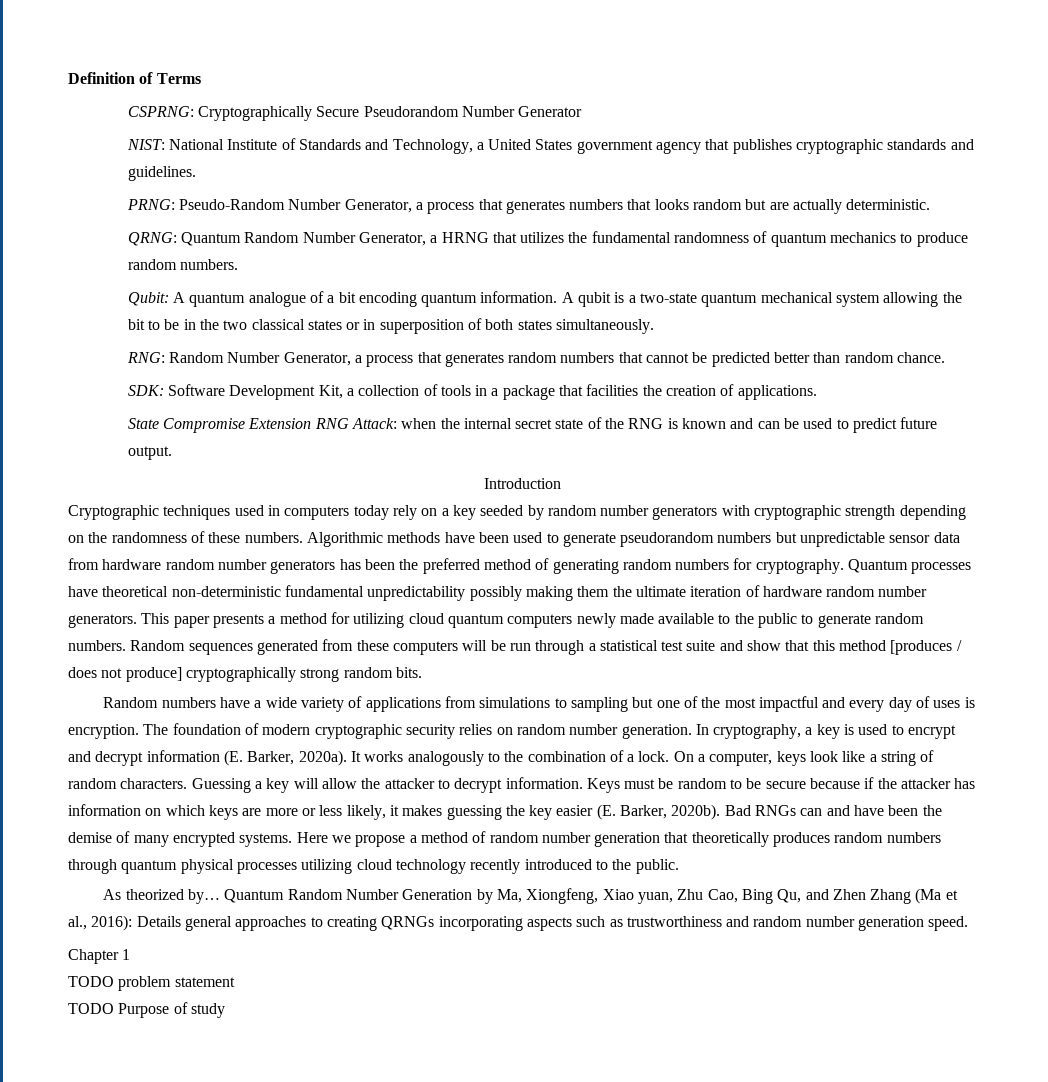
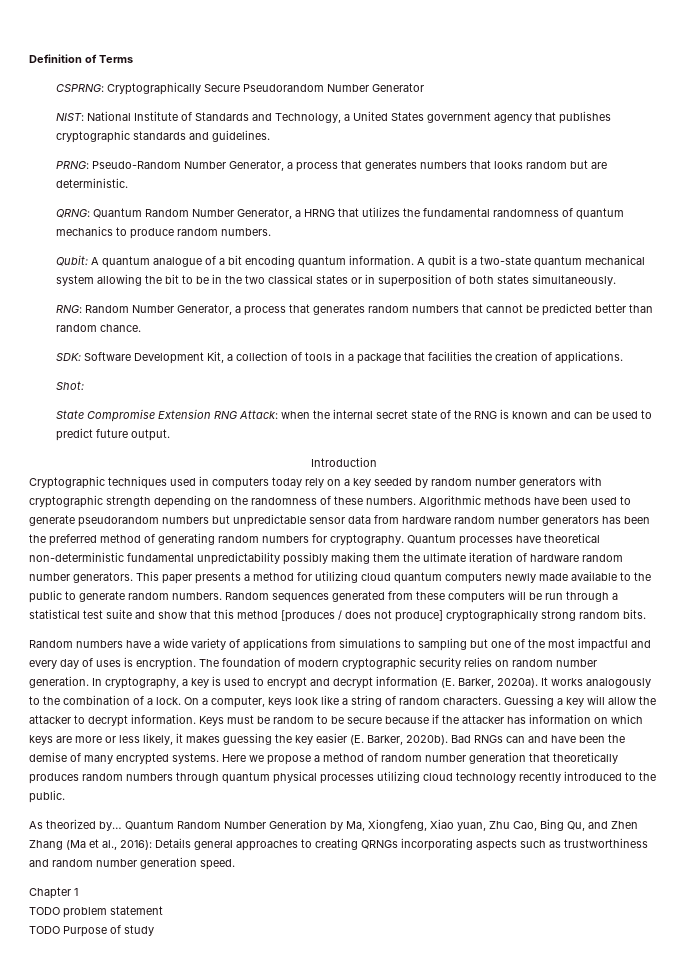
- PRNG: Pseudo-Random Number Generator, a process that generates numbers that looks random but are actually deterministic.
+ PRNG: Pseudo-Random Number Generator, a process that generates numbers that looks random but are deterministic.
+ Shot:

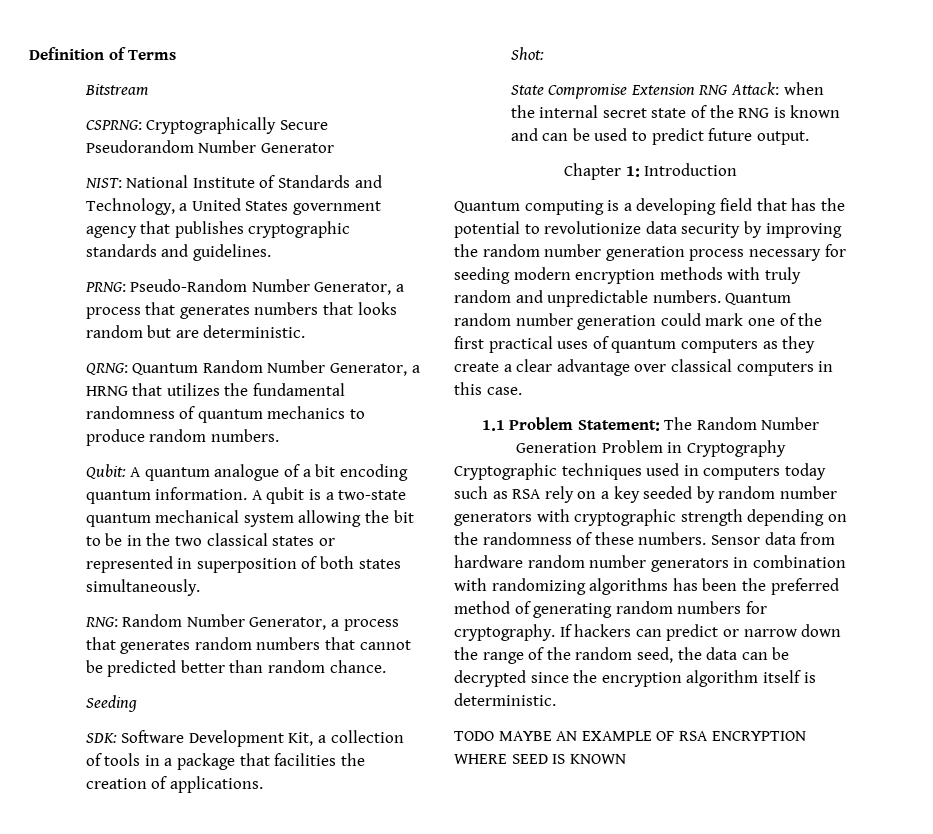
+ Bitstream
- A qubit is a two-state quantum mechanical system allowing the bit to be in the two classical states or in superposition of both states simultaneously.
+ A qubit is a two-state quantum mechanical system allowing the bit to be in the two classical states or represented in superposition of both states simultaneously.
+ Seeding
- Introduction
+ Chapter 1: Introduction
+ Quantum computing is a developing field that has the potential to revolutionize data security by improving the random number generation process necessary for seeding modern encryption methods with truly random and unpredictable numbers. Quantum random number generation could mark one of the first practical uses of quantum computers as they create a clear advantage over classical computers in this case.
+ 1.1 Problem Statement: The Random Number Generation Problem in Cryptography
- Cryptographic techniques used in computers today rely on a key seeded by random number generators with cryptographic strength depending on the randomness of these numbers.
+ Cryptographic techniques used in computers today such as RSA rely on a key seeded by random number generators with cryptographic strength depending on the randomness of these numbers.
- Algorithmic methods have been used to generate pseudorandom numbers but unpredictable sensor data from hardware random number generators has been the preferred method of generating random numbers for cryptography.
+ Sensor data from hardware random number generators in combination with randomizing algorithms has been the preferred method of generating random numbers for cryptography.
- Quantum processes have theoretical non-deterministic fundamental unpredictability possibly making them the ultimate iteration of hardware random number generators. This paper presents a method for utilizing cloud quantum computers newly made available to the public to generate random numbers. Random sequences generated from these computers will be run through a statistical test suite and show that this method [produces / does not produce] cryptographically strong random bits.
- Random numbers have a wide variety of applications from simulations to sampling but one of the most impactful and every day of uses is encryption. The foundation of modern cryptographic security relies on random number generation. In cryptography, a key is used to encrypt and decrypt information (E. Barker, 2020a). It works analogously to the combination of a lock. On a computer, keys look like a string of random characters. Guessing a key will allow the attacker to decrypt information. Keys must be random to be secure because if the attacker has information on which keys are more or less likely, it makes guessing the key easier (E. Barker, 2020b). Bad RNGs can and have been the demise of many encrypted systems. Here we propose a method of random number generation that theoretically produces random numbers through quantum physical processes utilizing cloud technology recently introduced to the public.
- As theorized by… Quantum Random Number Generation by Ma, Xiongfeng, Xiao yuan, Zhu Cao, Bing Qu, and Zhen Zhang (Ma et al., 2016): Details general approaches to creating QRNGs incorporating aspects such as trustworthiness and random number generation speed.
- Chapter 1
- TODO problem statement
- TODO Purpose of study
+ If hackers can predict or narrow down the range of the random seed, the data can be decrypted since the encryption algorithm itself is deterministic.
+ TODO MAYBE AN EXAMPLE OF RSA ENCRYPTION WHERE SEED IS KNOWN

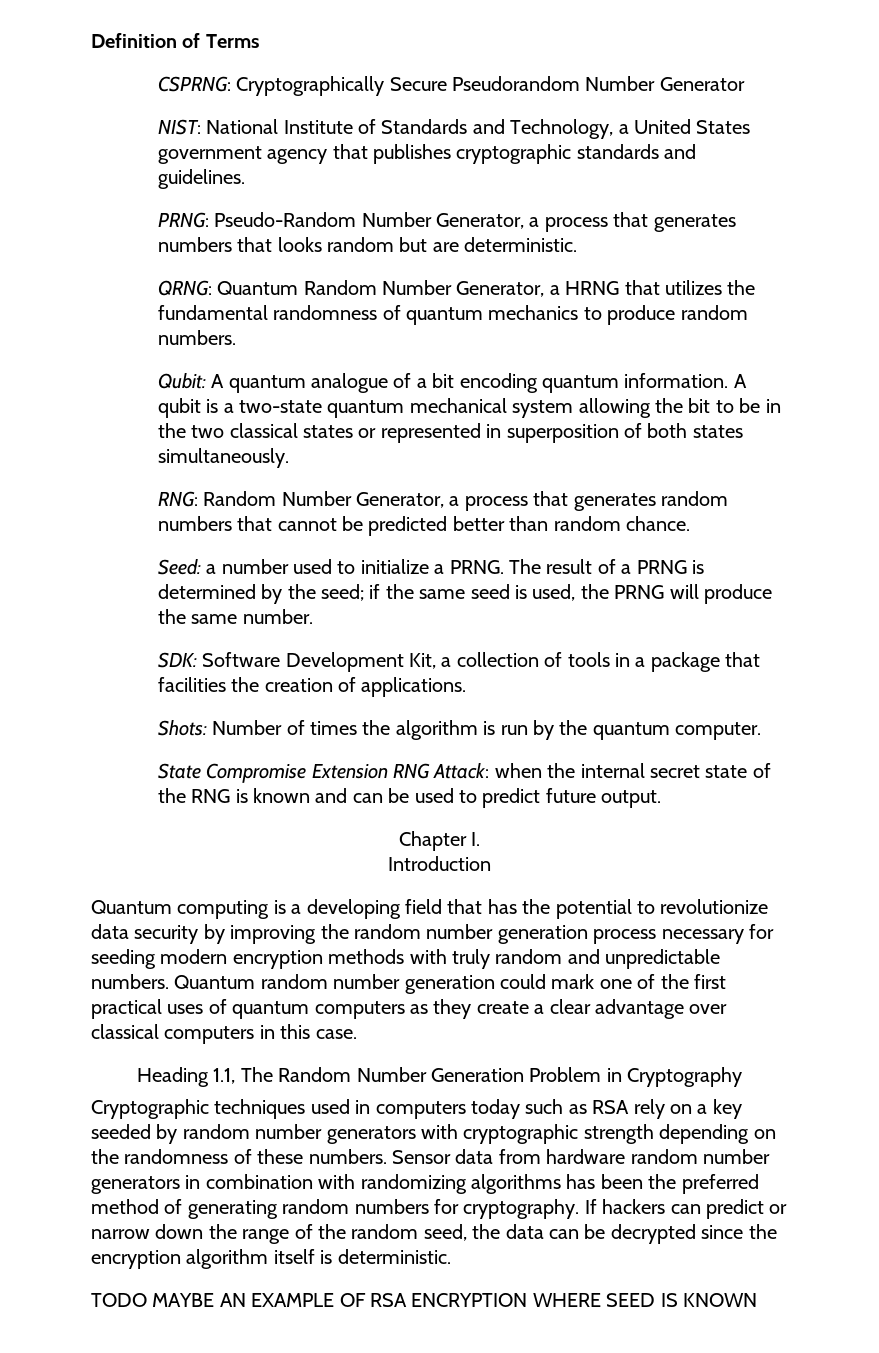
- Bitstream
- Seeding
+ Seed: a number used to initialize a PRNG. The result of a PRNG is determined by the seed; if the same seed is used, the PRNG will produce the same number.
- Shot:
+ Shots: Number of times the algorithm is run by the quantum computer.
- Chapter 1: Introduction
+ Chapter I.
+ Introduction
- 1.1 Problem Statement: The Random Number Generation Problem in Cryptography
+ Heading 1.1, The Random Number Generation Problem in Cryptography

